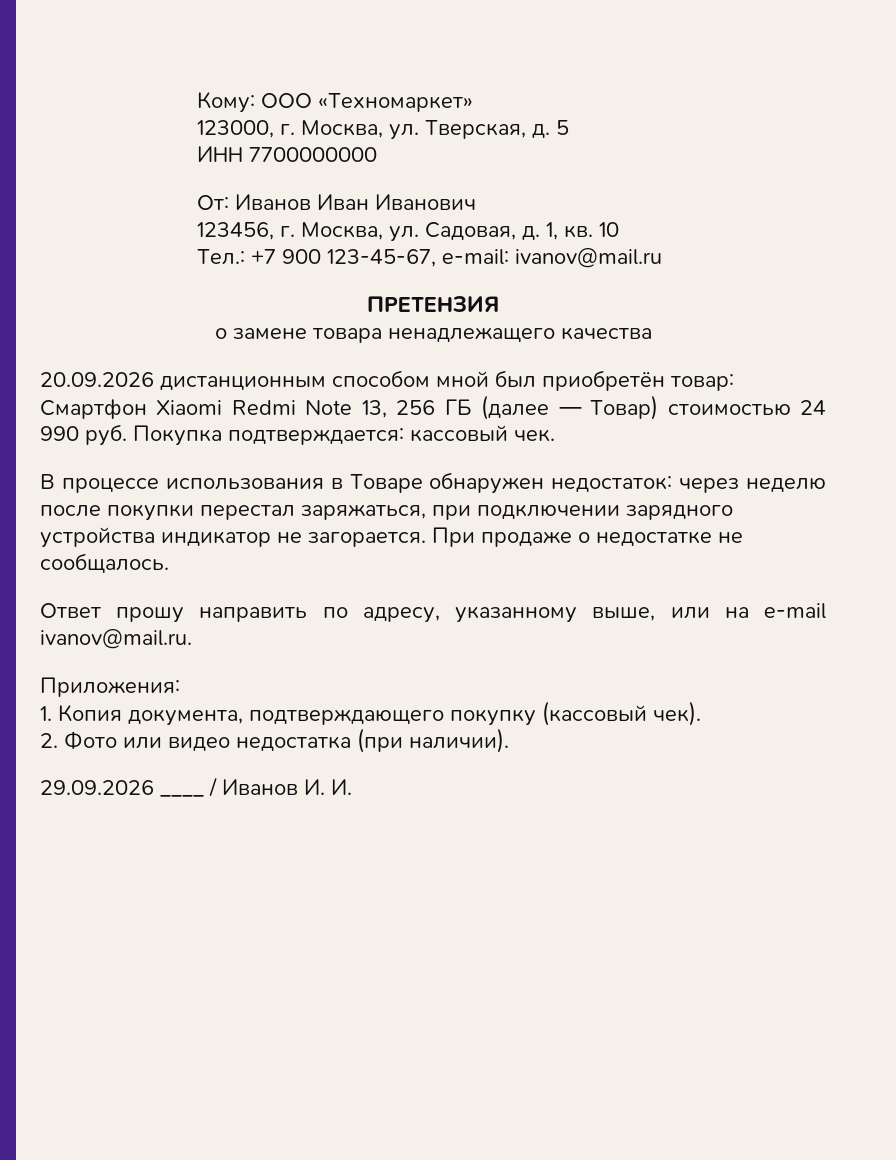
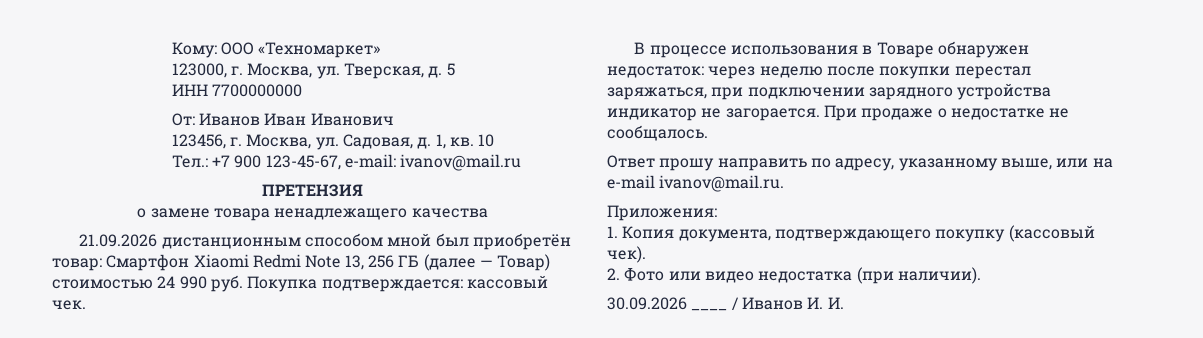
- 20.09.2026 дистанционным способом мной был приобретён товар: Смартфон Xiaomi Redmi Note 13, 256 ГБ (далее — Товар) стоимостью 24 990 руб. Покупка подтверждается: кассовый чек.
+ 21.09.2026 дистанционным способом мной был приобретён товар: Смартфон Xiaomi Redmi Note 13, 256 ГБ (далее — Товар) стоимостью 24 990 руб. Покупка подтверждается: кассовый чек.
- 29.09.2026 ____ / Иванов И. И.
+ 30.09.2026 ____ / Иванов И. И.

